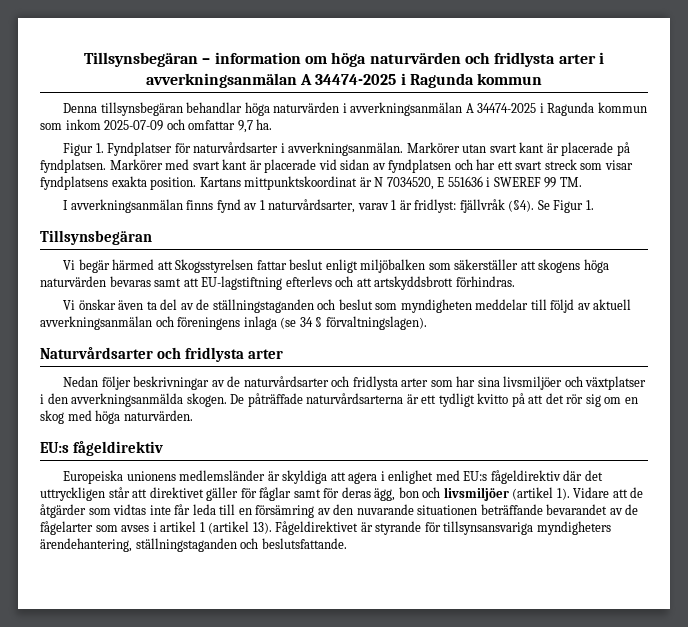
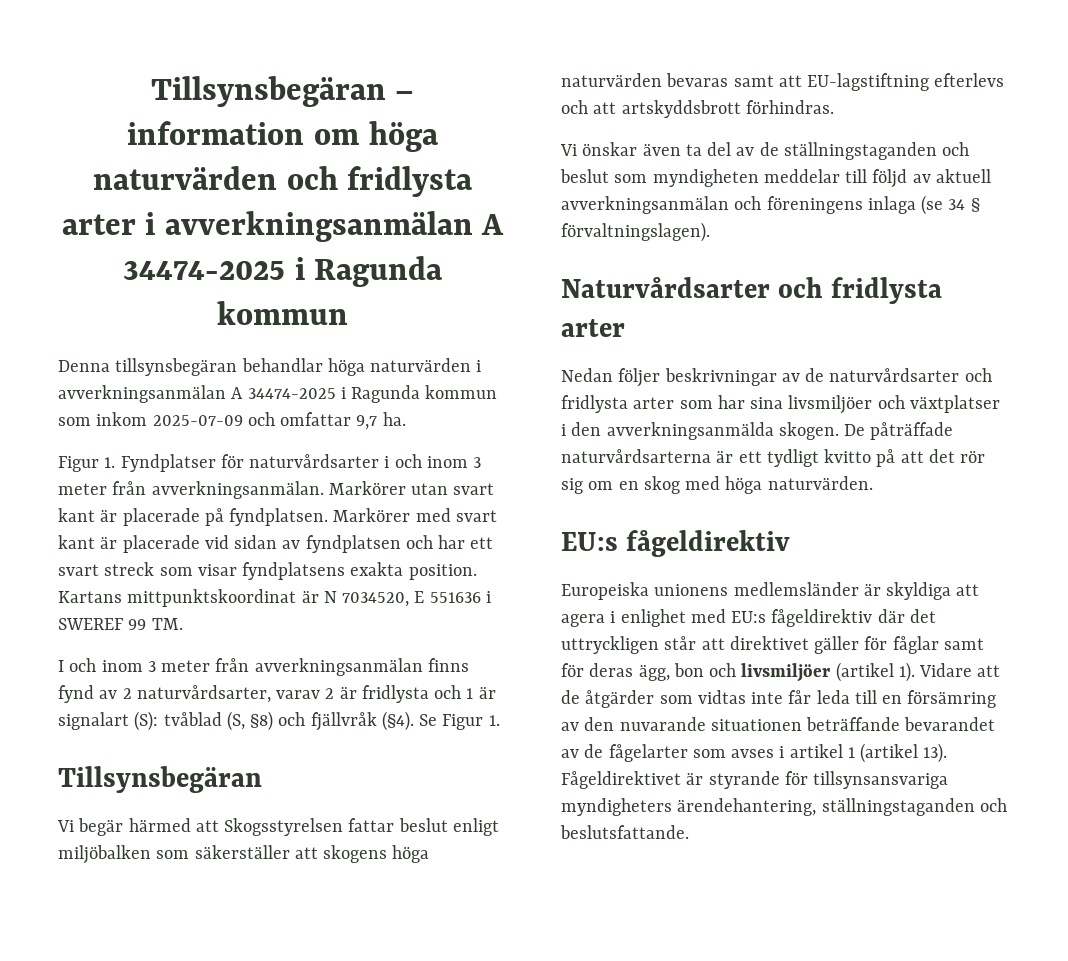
- Figur 1. Fyndplatser för naturvårdsarter i avverkningsanmälan.
+ Figur 1. Fyndplatser för naturvårdsarter i och inom 3 meter från avverkningsanmälan.
- I avverkningsanmälan finns fynd av 1 naturvårdsarter, varav 1 är fridlyst: fjällvråk (§4).
+ I och inom 3 meter från avverkningsanmälan finns fynd av 2 naturvårdsarter, varav 2 är fridlysta och 1 är signalart (S): tvåblad (S, §8) och fjällvråk (§4).

